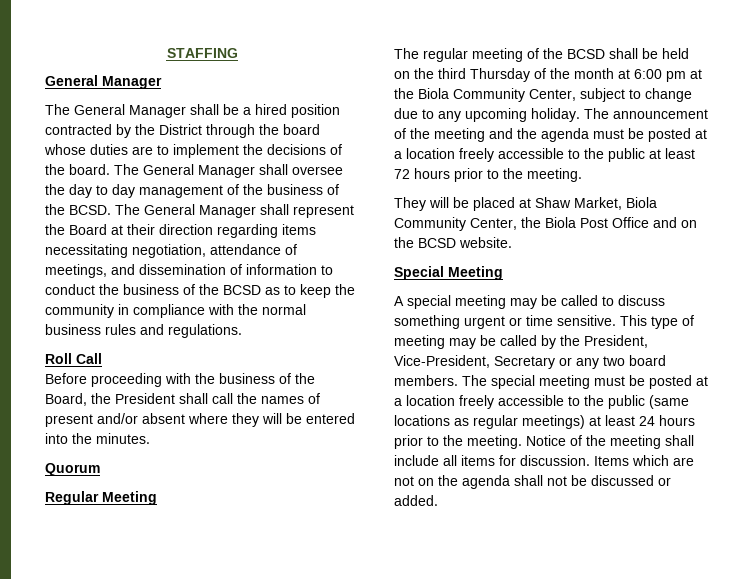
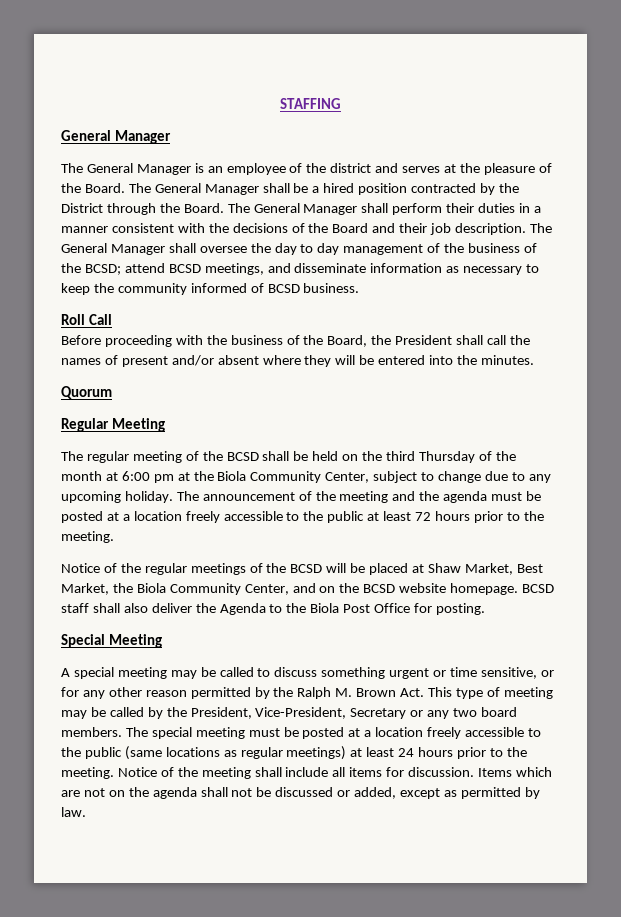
- The General Manager shall be a hired position contracted by the District through the board whose duties are to implement the decisions of the board.
+ The General Manager is an employee of the district and serves at the pleasure of the Board. The General Manager shall be a hired position contracted by the District through the Board. The General Manager shall perform their duties in a manner consistent with the decisions of the Board and their job description.
- The General Manager shall oversee the day to day management of the business of the BCSD. The General Manager shall represent the Board at their direction regarding items necessitating negotiation, attendance of meetings, and dissemination of information to conduct the business of the BCSD as to keep the community in compliance with the normal business rules and regulations.
+ The General Manager shall oversee the day to day management of the business of the BCSD; attend BCSD meetings, and disseminate information as necessary to keep the community informed of BCSD business.
- They will be placed at Shaw Market, Biola Community Center, the Biola Post Office and on the BCSD website.
+ Notice of the regular meetings of the BCSD will be placed at Shaw Market, Best Market, the Biola Community Center, and on the BCSD website homepage. BCSD staff shall also deliver the Agenda to the Biola Post Office for posting.
- A special meeting may be called to discuss something urgent or time sensitive. This type of meeting may be called by the President, Vice-President, Secretary or any two board members.
+ A special meeting may be called to discuss something urgent or time sensitive, or for any other reason permitted by the Ralph M. Brown Act. This type of meeting may be called by the President, Vice-President, Secretary or any two board members.
- Items which are not on the agenda shall not be discussed or added.
+ Items which are not on the agenda shall not be discussed or added, except as permitted by law.

